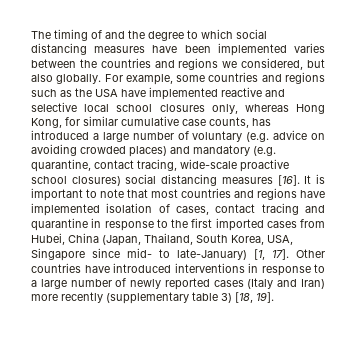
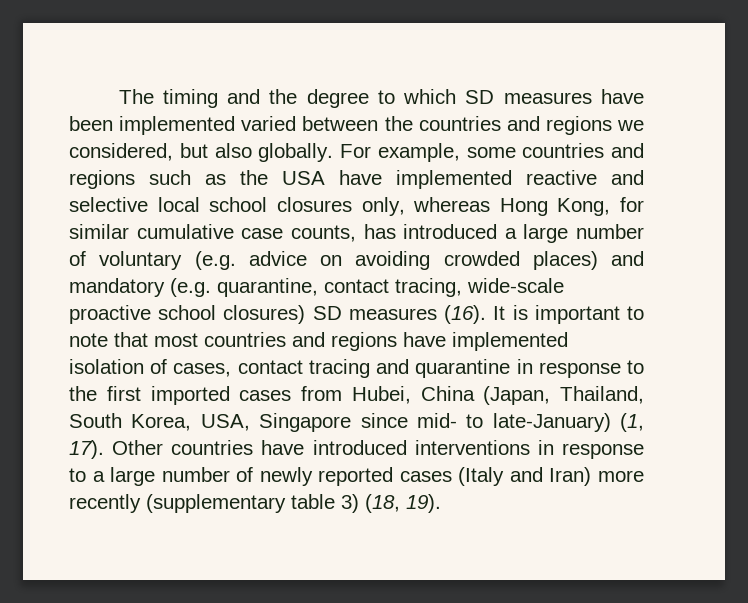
- The timing of and the degree to which social distancing measures have been implemented varies between the countries and regions we considered, but also globally.
+ The timing and the degree to which SD measures have been implemented varied between the countries and regions we considered, but also globally.
- For example, some countries and regions such as the USA have implemented reactive and selective local school closures only, whereas Hong Kong, for similar cumulative case counts, has introduced a large number of voluntary (e.g. advice on avoiding crowded places) and mandatory (e.g. quarantine, contact tracing, wide-scale proactive school closures) social distancing measures [16].
+ For example, some countries and regions such as the USA have implemented reactive and selective local school closures only, whereas Hong Kong, for similar cumulative case counts, has introduced a large number of voluntary (e.g. advice on avoiding crowded places) and mandatory (e.g. quarantine, contact tracing, wide-scale proactive school closures) SD measures (16).
- It is important to note that most countries and regions have implemented isolation of cases, contact tracing and quarantine in response to the first imported cases from Hubei, China (Japan, Thailand, South Korea, USA, Singapore since mid- to late-January) [1, 17].
+ It is important to note that most countries and regions have implemented isolation of cases, contact tracing and quarantine in response to the first imported cases from Hubei, China (Japan, Thailand, South Korea, USA, Singapore since mid- to late-January) (1, 17).
- Other countries have introduced interventions in response to a large number of newly reported cases (Italy and Iran) more recently (supplementary table 3) [18, 19].
+ Other countries have introduced interventions in response to a large number of newly reported cases (Italy and Iran) more recently (supplementary table 3) (18, 19).

